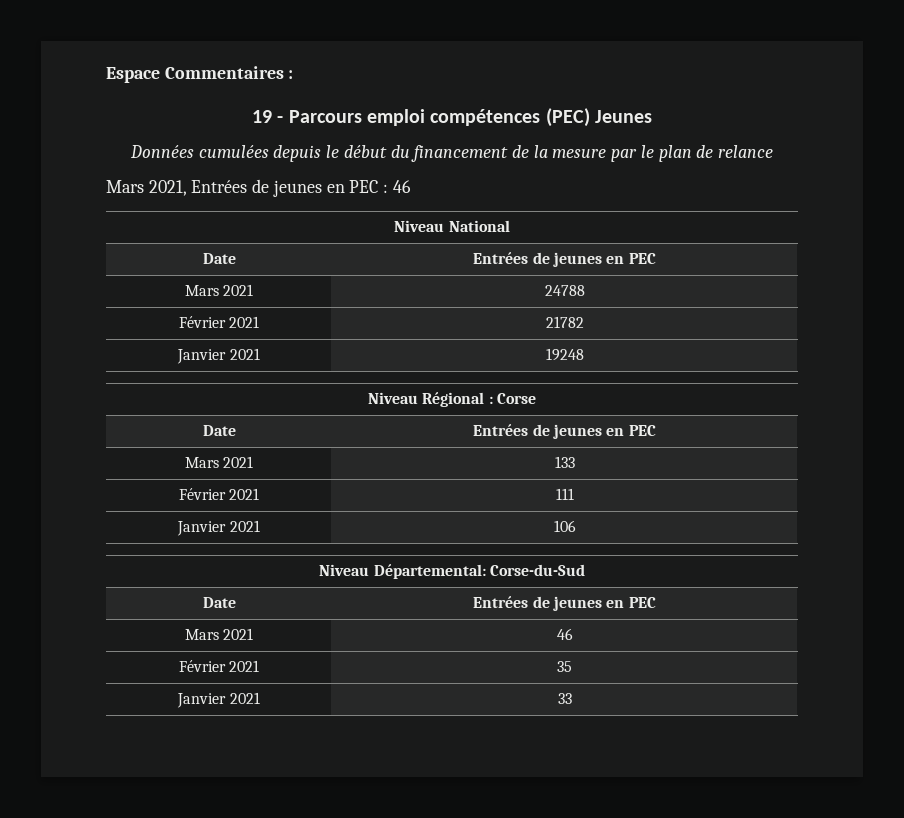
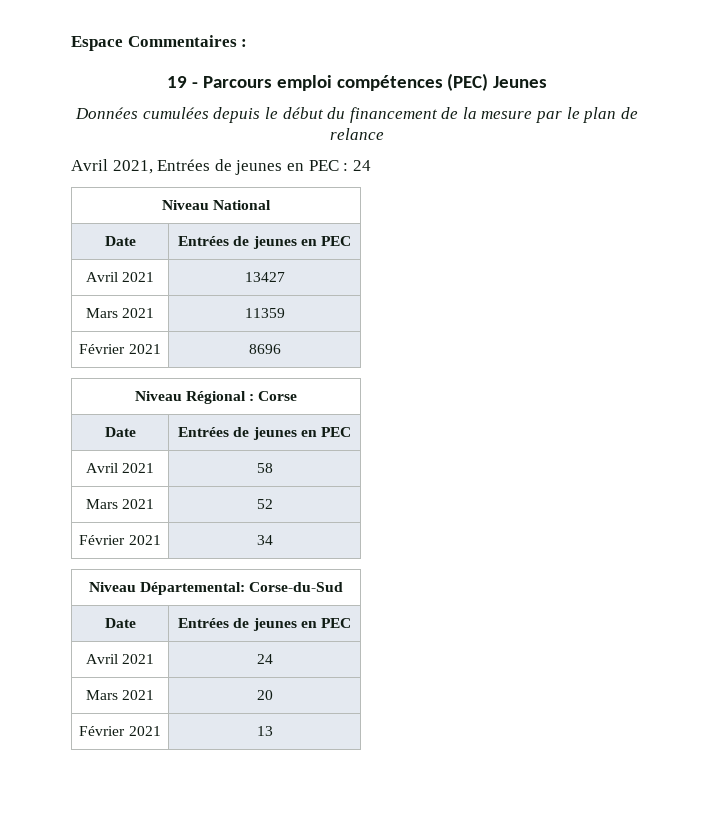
- Mars 2021, Entrées de jeunes en PEC : 46
+ Avril 2021, Entrées de jeunes en PEC : 24
- Mars 2021 | 24788
- Février 2021 | 21782
- Janvier 2021 | 19248
+ Avril 2021 | 13427
+ Mars 2021 | 11359
+ Février 2021 | 8696
- Mars 2021 | 133
- Février 2021 | 111
- Janvier 2021 | 106
+ Avril 2021 | 58
+ Mars 2021 | 52
+ Février 2021 | 34
- Mars 2021 | 46
- Février 2021 | 35
- Janvier 2021 | 33
+ Avril 2021 | 24
+ Mars 2021 | 20
+ Février 2021 | 13

